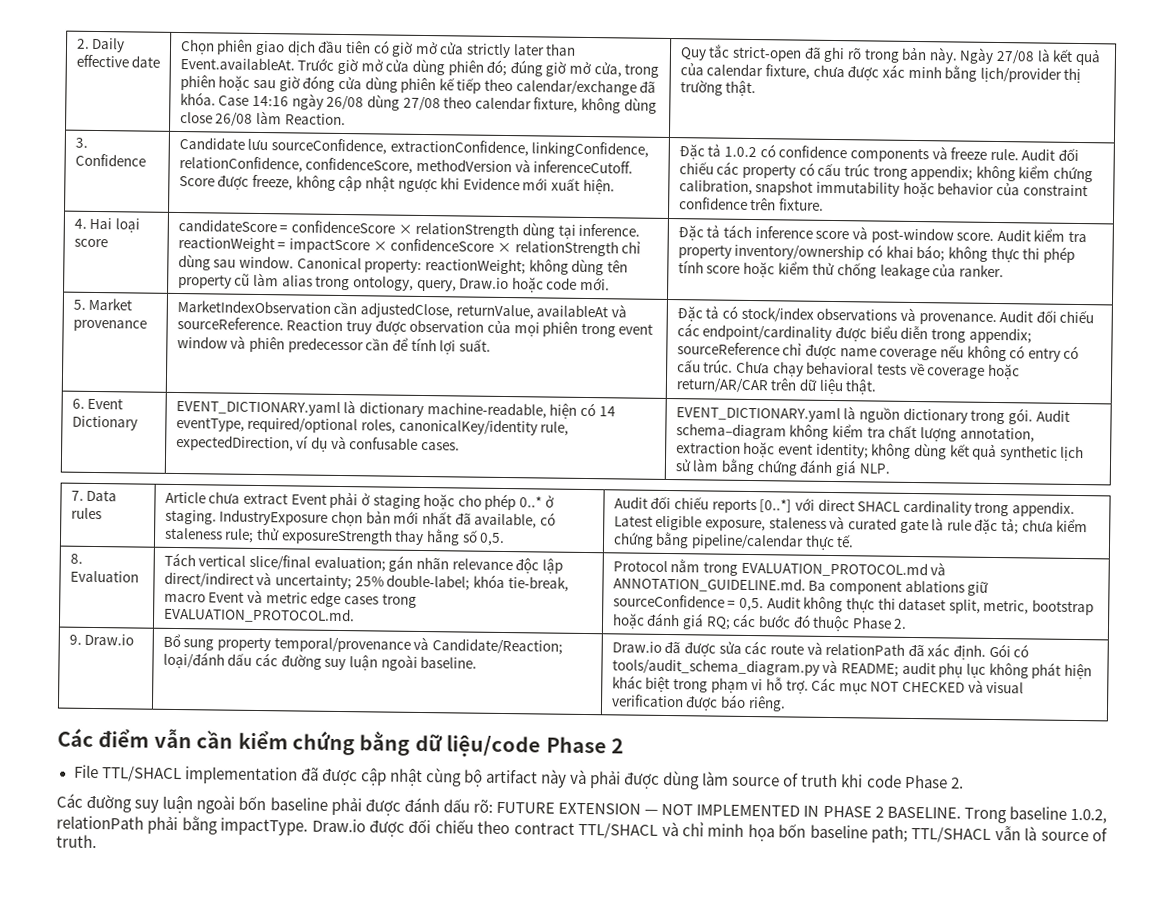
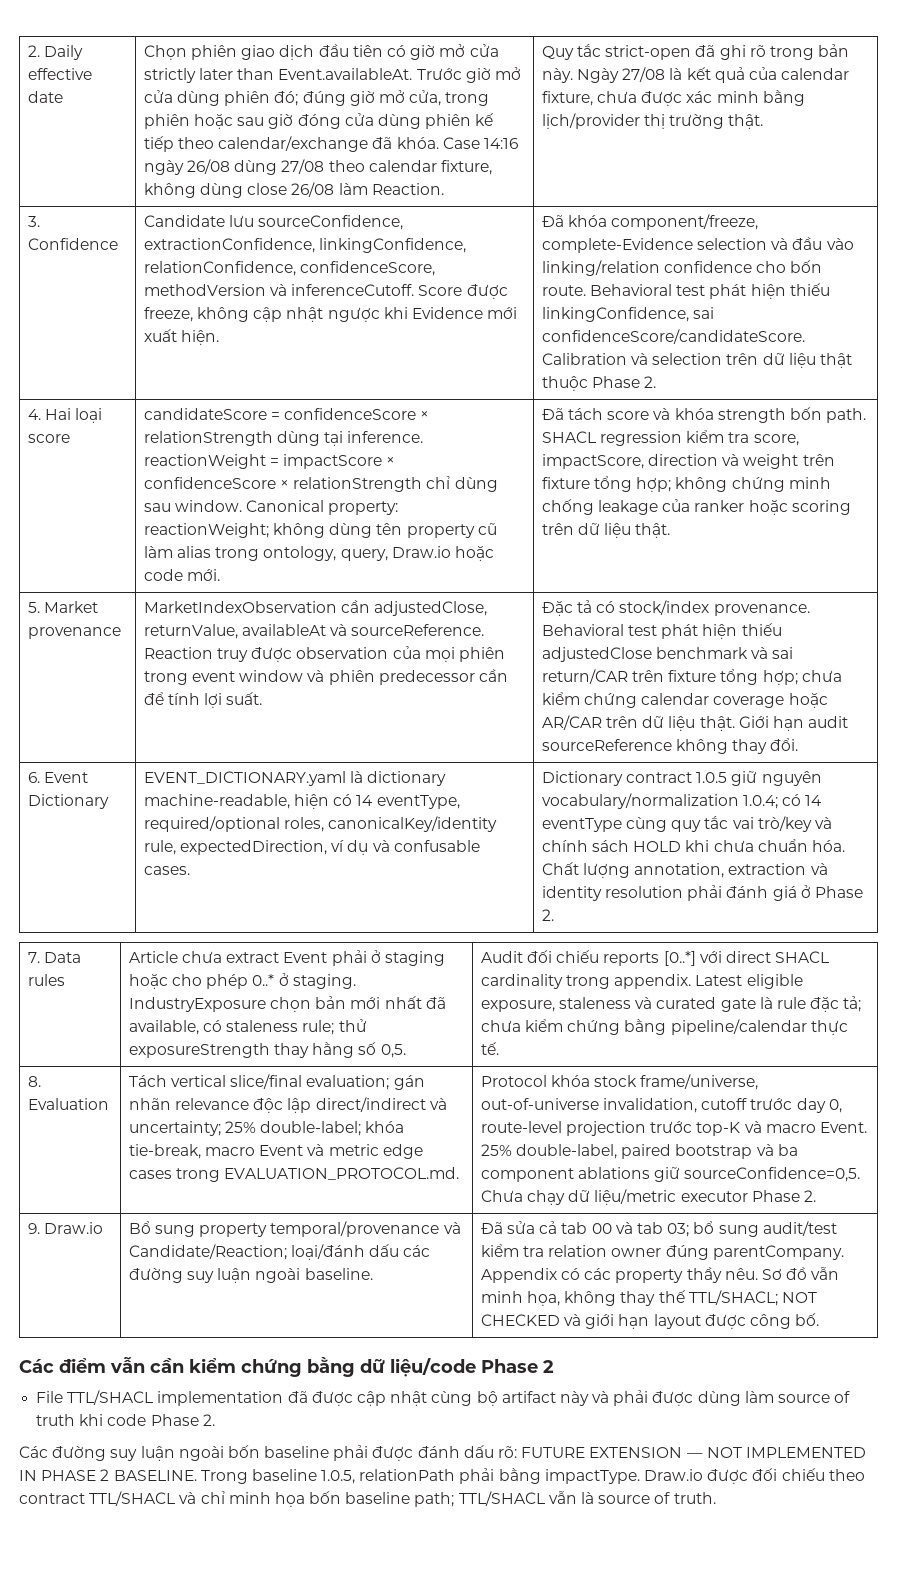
- Đặc tả 1.0.2 có confidence components và freeze rule. Audit đối chiếu các property có cấu trúc trong appendix; không kiểm chứng calibration, snapshot immutability hoặc behavior của constraint confidence trên fixture.
+ Đã khóa component/freeze, complete-Evidence selection và đầu vào linking/relation confidence cho bốn route. Behavioral test phát hiện thiếu linkingConfidence, sai confidenceScore/candidateScore. Calibration và selection trên dữ liệu thật thuộc Phase 2.
- Đặc tả tách inference score và post-window score. Audit kiểm tra property inventory/ownership có khai báo; không thực thi phép tính score hoặc kiểm thử chống leakage của ranker.
+ Đã tách score và khóa strength bốn path. SHACL regression kiểm tra score, impactScore, direction và weight trên fixture tổng hợp; không chứng minh chống leakage của ranker hoặc scoring trên dữ liệu thật.
- Đặc tả có stock/index observations và provenance. Audit đối chiếu các endpoint/cardinality được biểu diễn trong appendix; sourceReference chỉ được name coverage nếu không có entry có cấu trúc. Chưa chạy behavioral tests về coverage hoặc return/AR/CAR trên dữ liệu thật.
+ Đặc tả có stock/index provenance. Behavioral test phát hiện thiếu adjustedClose benchmark và sai return/CAR trên fixture tổng hợp; chưa kiểm chứng calendar coverage hoặc AR/CAR trên dữ liệu thật. Giới hạn audit sourceReference không thay đổi.
- EVENT_DICTIONARY.yaml là nguồn dictionary trong gói. Audit schema–diagram không kiểm tra chất lượng annotation, extraction hoặc event identity; không dùng kết quả synthetic lịch sử làm bằng chứng đánh giá NLP.
+ Dictionary contract 1.0.5 giữ nguyên vocabulary/normalization 1.0.4; có 14 eventType cùng quy tắc vai trò/key và chính sách HOLD khi chưa chuẩn hóa. Chất lượng annotation, extraction và identity resolution phải đánh giá ở Phase 2.
- Protocol nằm trong EVALUATION_PROTOCOL.md và ANNOTATION_GUIDELINE.md. Ba component ablations giữ sourceConfidence = 0,5. Audit không thực thi dataset split, metric, bootstrap hoặc đánh giá RQ; các bước đó thuộc Phase 2.
+ Protocol khóa stock frame/universe, out-of-universe invalidation, cutoff trước day 0, route-level projection trước top-K và macro Event. 25% double-label, paired bootstrap và ba component ablations giữ sourceConfidence=0,5. Chưa chạy dữ liệu/metric executor Phase 2.
- Draw.io đã được sửa các route và relationPath đã xác định. Gói có tools/audit_schema_diagram.py và README; audit phụ lục không phát hiện khác biệt trong phạm vi hỗ trợ. Các mục NOT CHECKED và visual verification được báo riêng.
+ Đã sửa cả tab 00 và tab 03; bổ sung audit/test kiểm tra relation owner đúng parentCompany. Appendix có các property thầy nêu. Sơ đồ vẫn minh họa, không thay thế TTL/SHACL; NOT CHECKED và giới hạn layout được công bố.
- Trong baseline 1.0.2, relationPath phải bằng impactType.
+ Trong baseline 1.0.5, relationPath phải bằng impactType.

